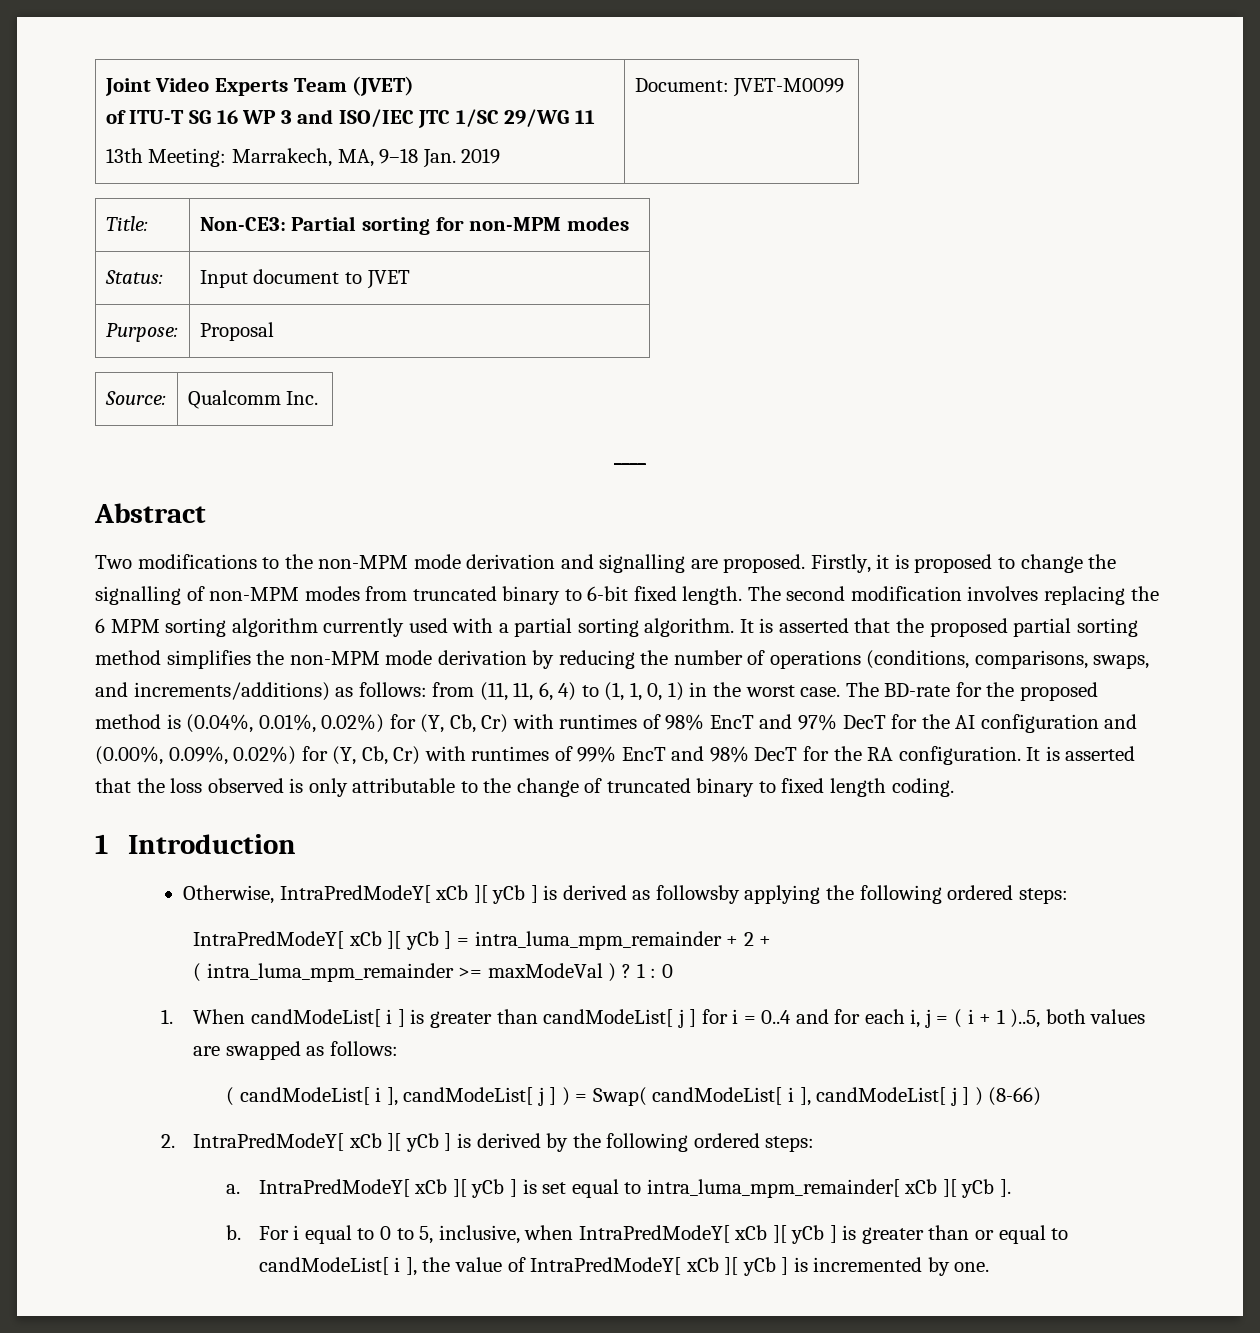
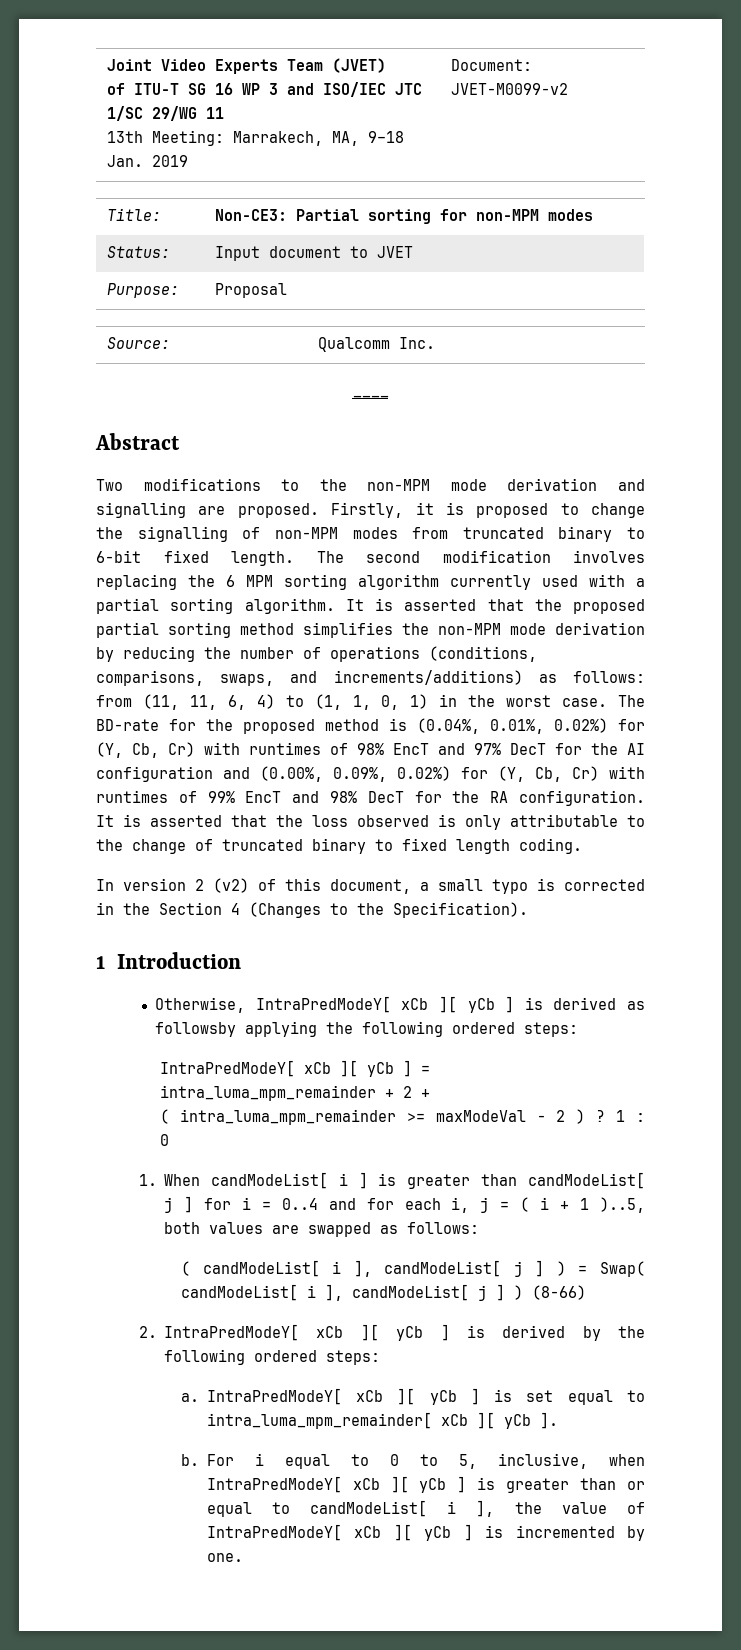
  Joint Video Experts Team (JVET)
  of ITU-T SG 16 WP 3 and ISO/IEC JTC 1/SC 29/WG 11
- 13th Meeting: Marrakech, MA, 9–18 Jan. 2019 | Document: JVET-M0099
+ 13th Meeting: Marrakech, MA, 9–18 Jan. 2019 | Document: JVET-M0099-v2
+ In version 2 (v2) of this document, a small typo is corrected in the Section 4 (Changes to the Specification).
- ( intra_luma_mpm_remainder >= maxModeVal ) ?
+ ( intra_luma_mpm_remainder >= maxModeVal − 2 ) ?

